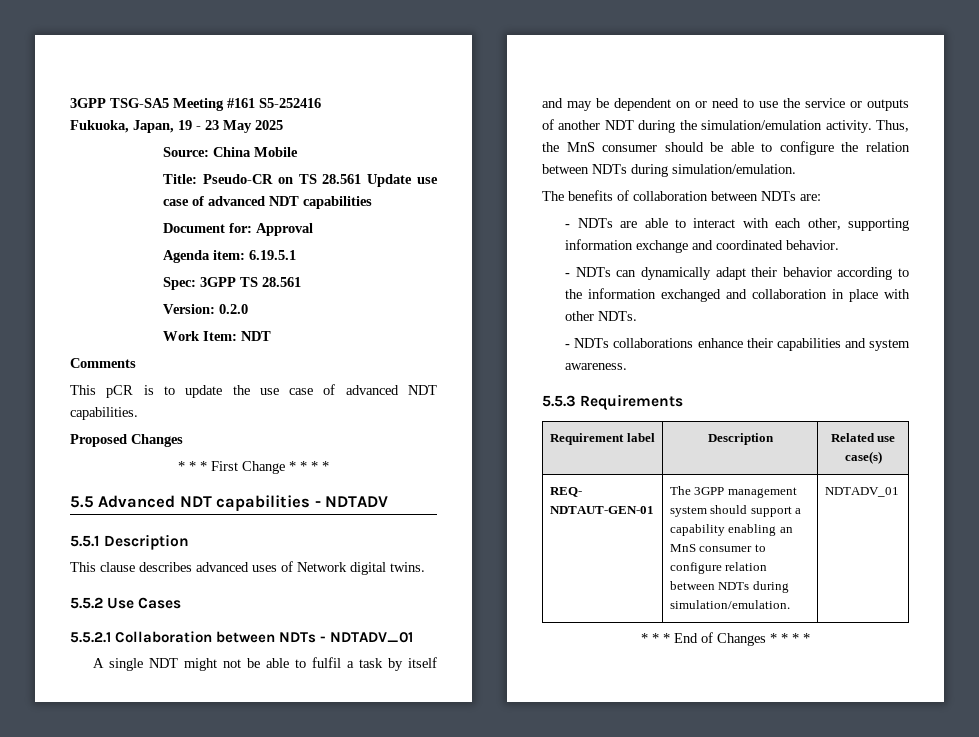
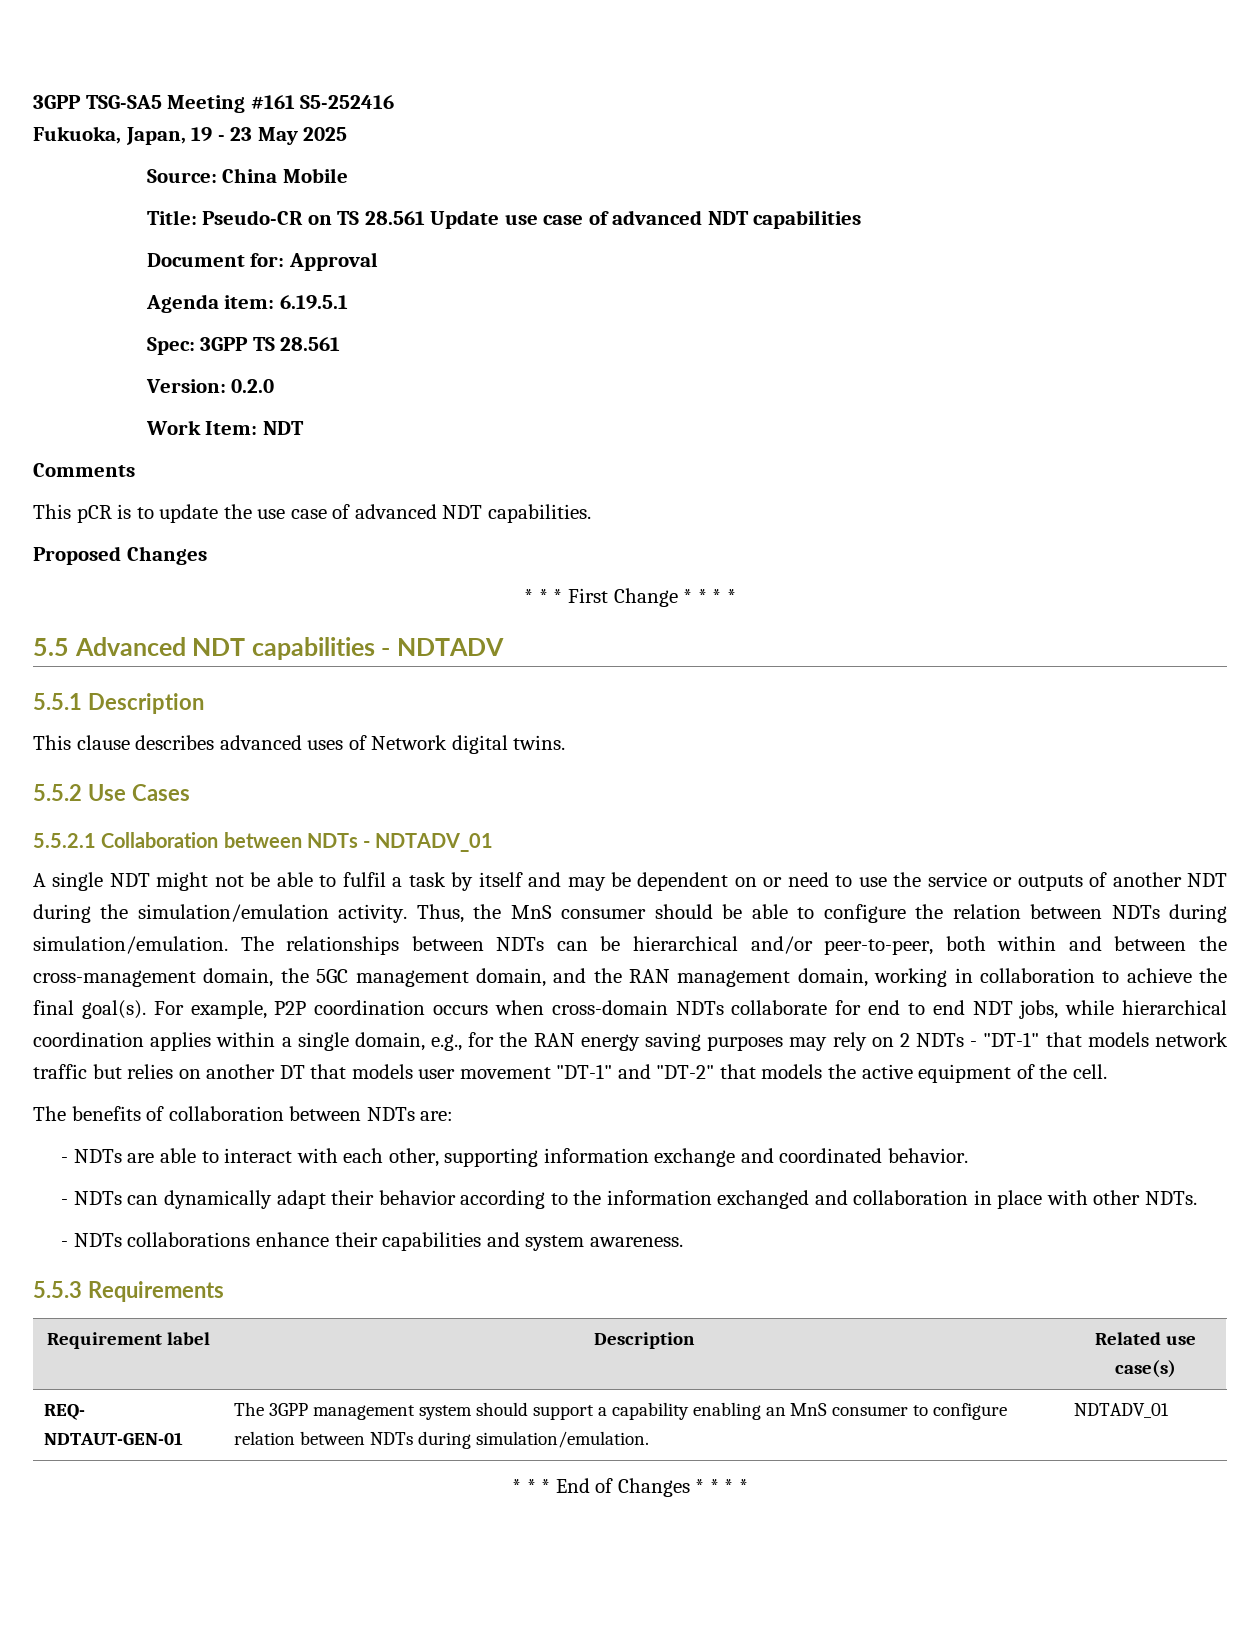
+ The relationships between NDTs can be hierarchical and/or peer-to-peer, both within and between the cross-management domain, the 5GC management domain, and the RAN management domain, working in collaboration to achieve the final goal(s). For example, P2P coordination occurs when cross-domain NDTs collaborate for end to end NDT jobs, while hierarchical coordination applies within a single domain, e.g., for the RAN energy saving purposes may rely on 2 NDTs - "DT-1" that models network traffic but relies on another DT that models user movement "DT-1" and "DT-2" that models the active equipment of the cell.

